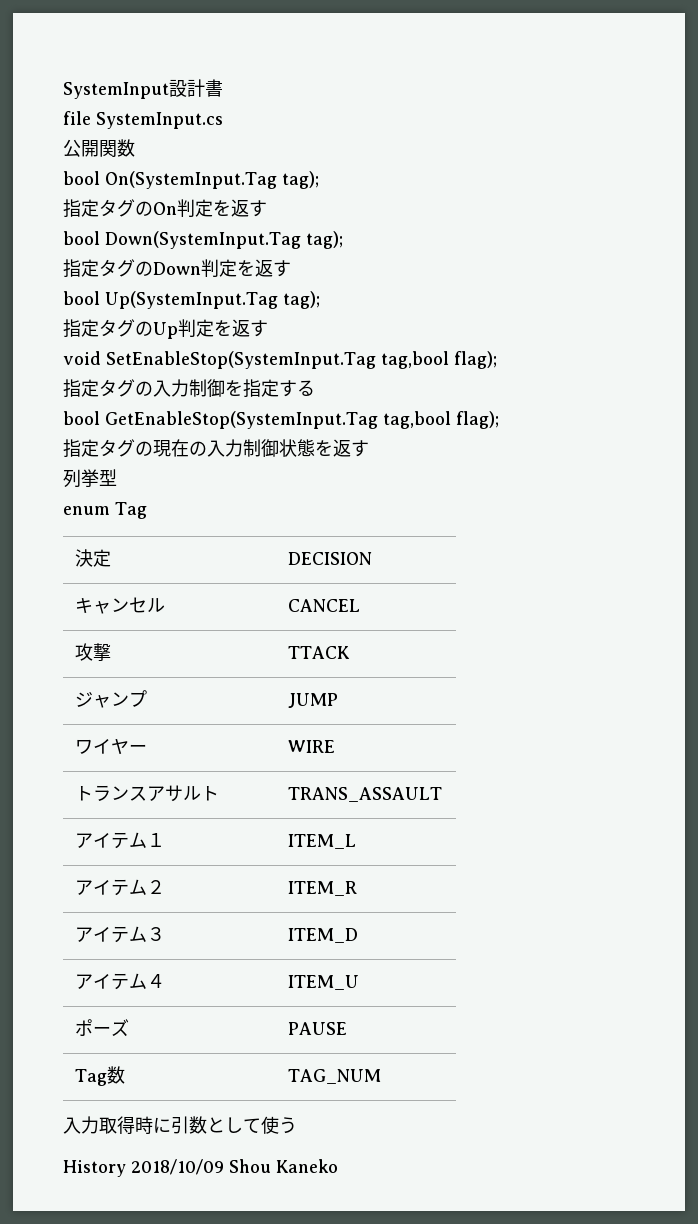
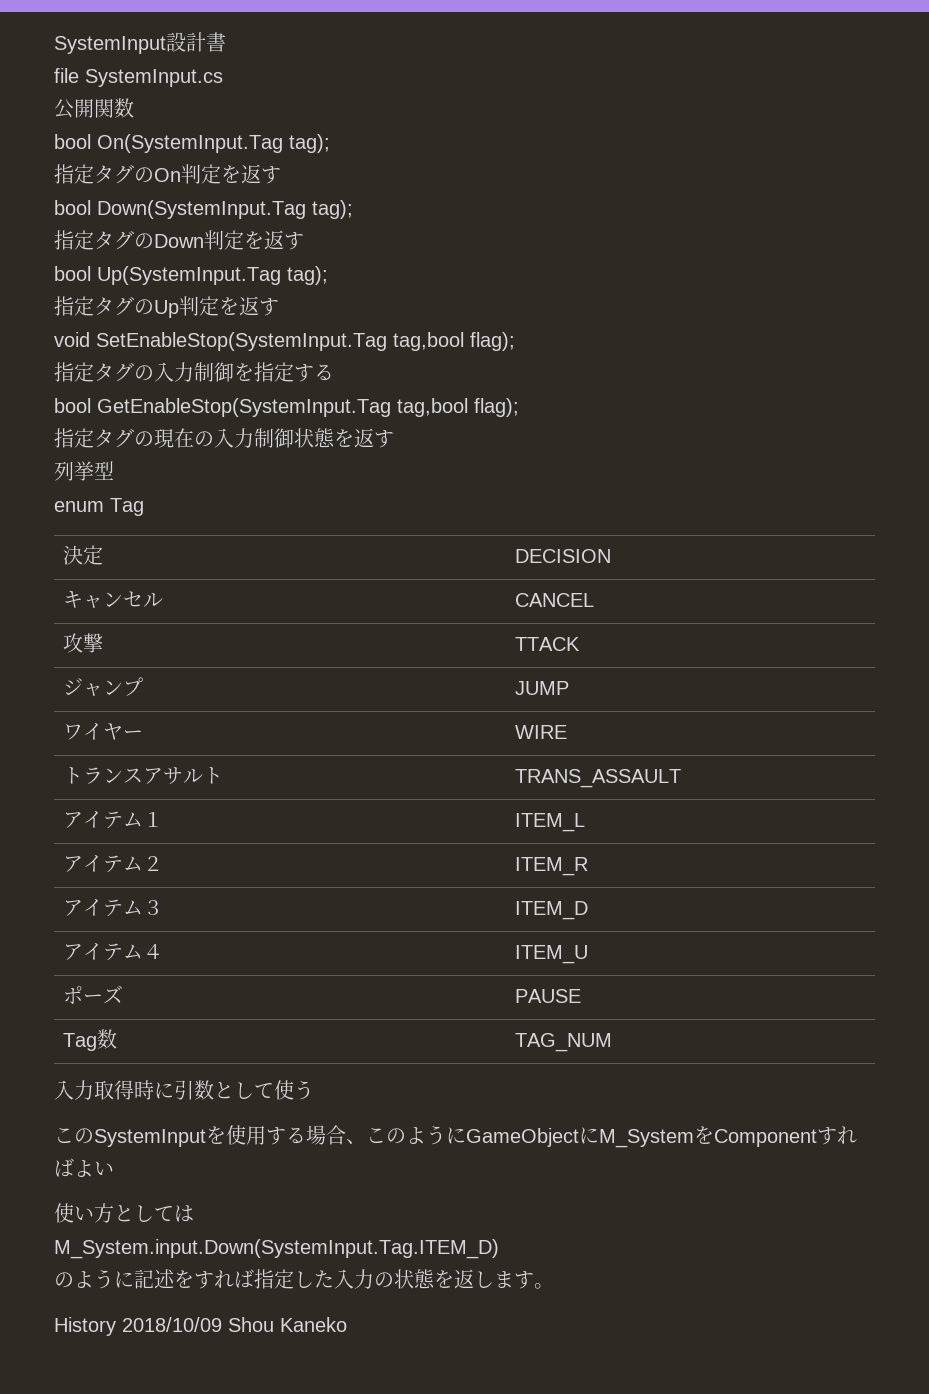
+ このSystemInputを使用する場合、このようにGameObjectにM_SystemをComponentすればよい
+ 使い方としては
+ M_System.input.Down(SystemInput.Tag.ITEM_D)
+ のように記述をすれば指定した入力の状態を返します。

